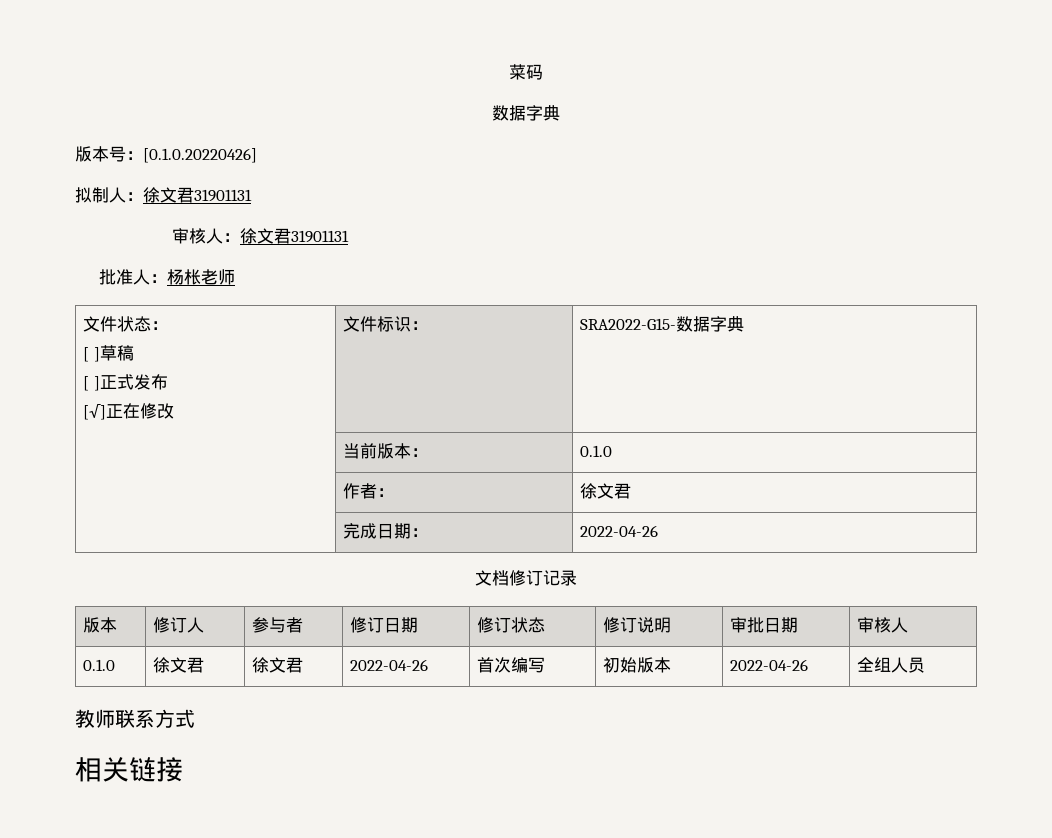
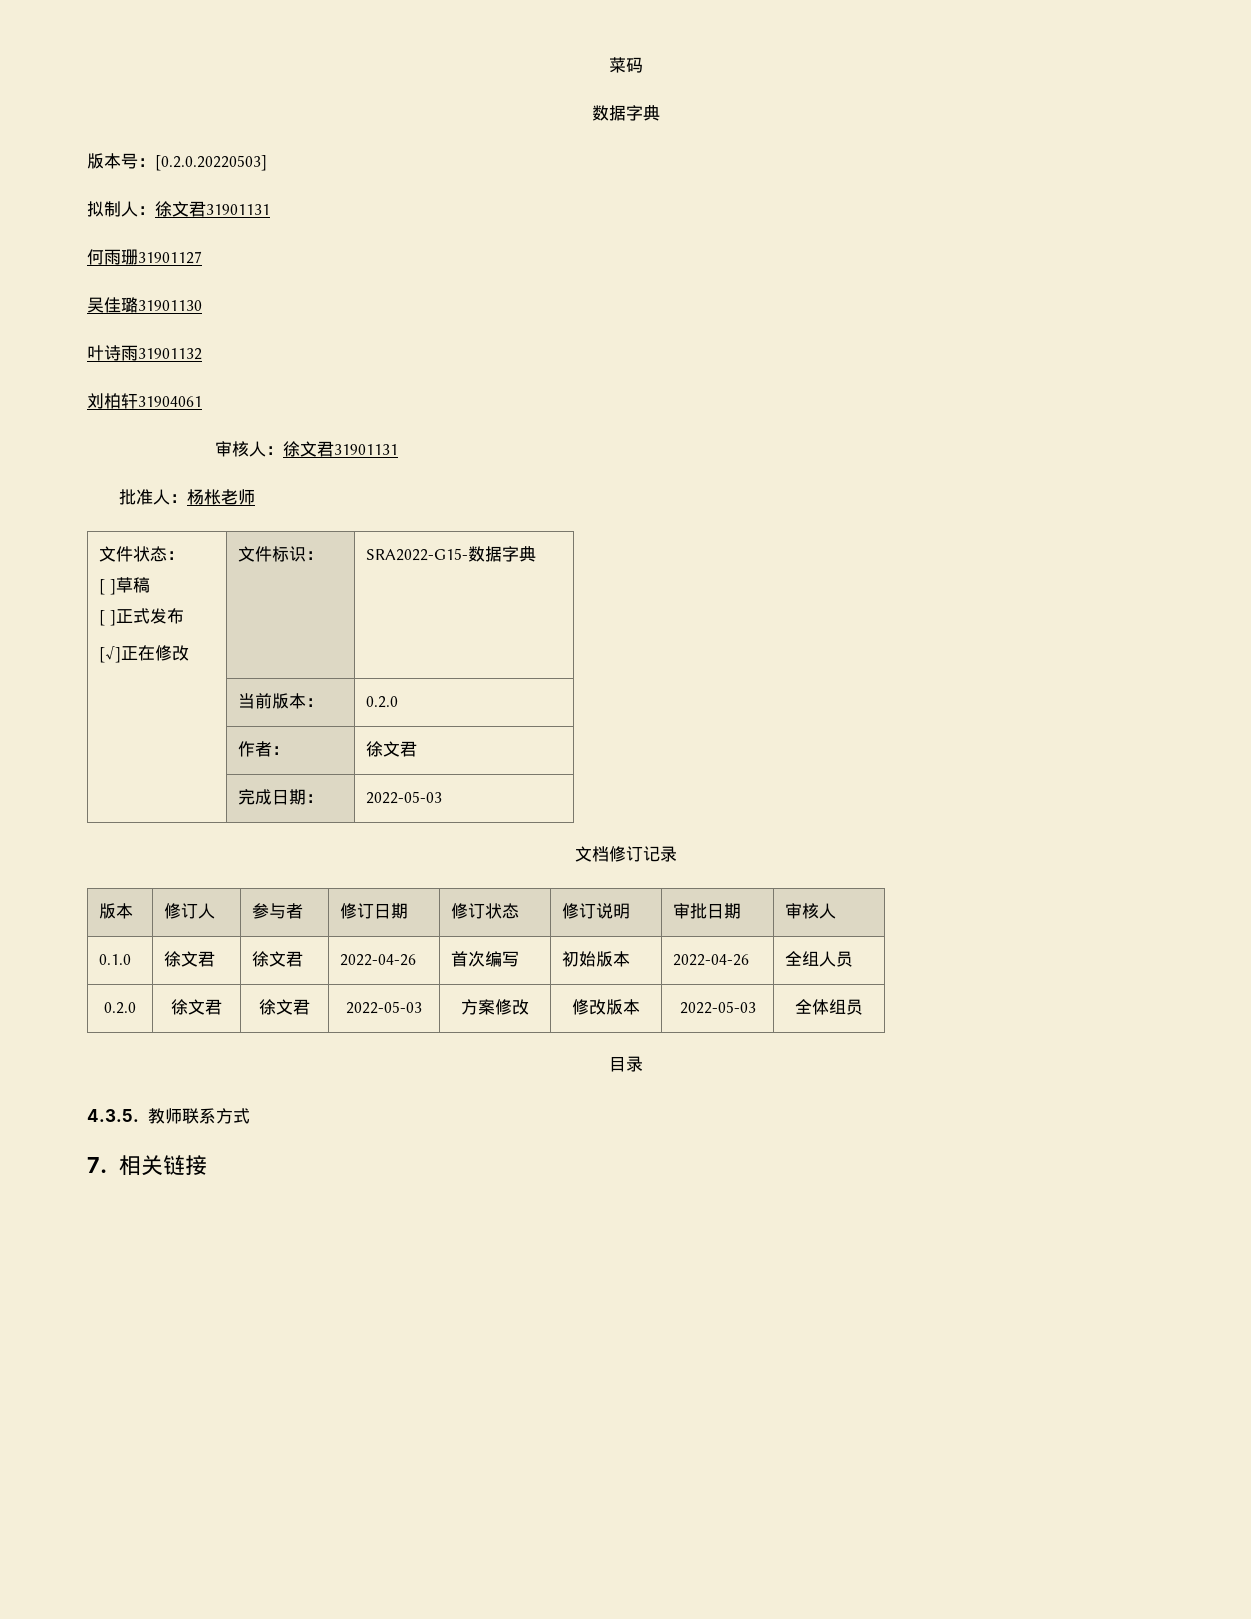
- 版本号：[0.1.0.20220426]
+ 版本号：[0.2.0.20220503]
+ 何雨珊31901127
+ 吴佳璐31901130
+ 叶诗雨31901132
+ 刘柏轩31904061
- | 当前版本： | 0.1.0
+ | 当前版本： | 0.2.0
- | 完成日期： | 2022-04-26
+ | 完成日期： | 2022-05-03
- 教师联系方式
+ 0.2.0 | 徐文君 | 徐文君 | 2022-05-03 | 方案修改 | 修改版本 | 2022-05-03 | 全体组员
+ 目录
+ 4.3.5.教师联系方式
- 相关链接
+ 7.相关链接

